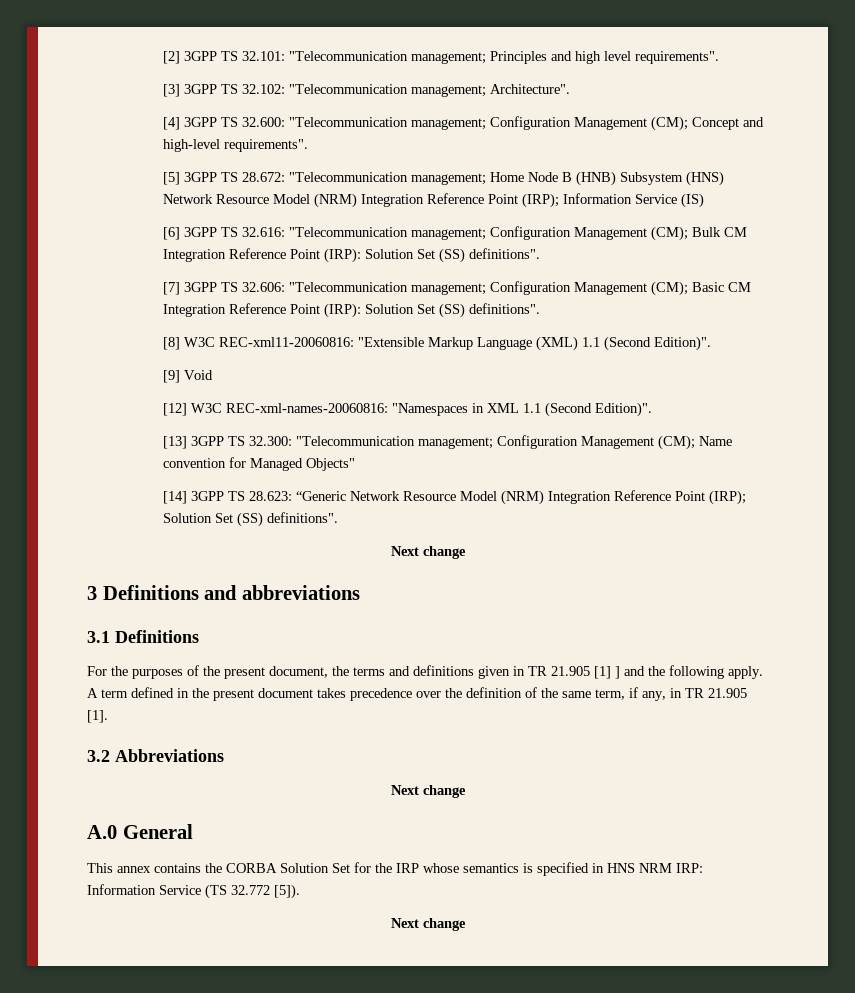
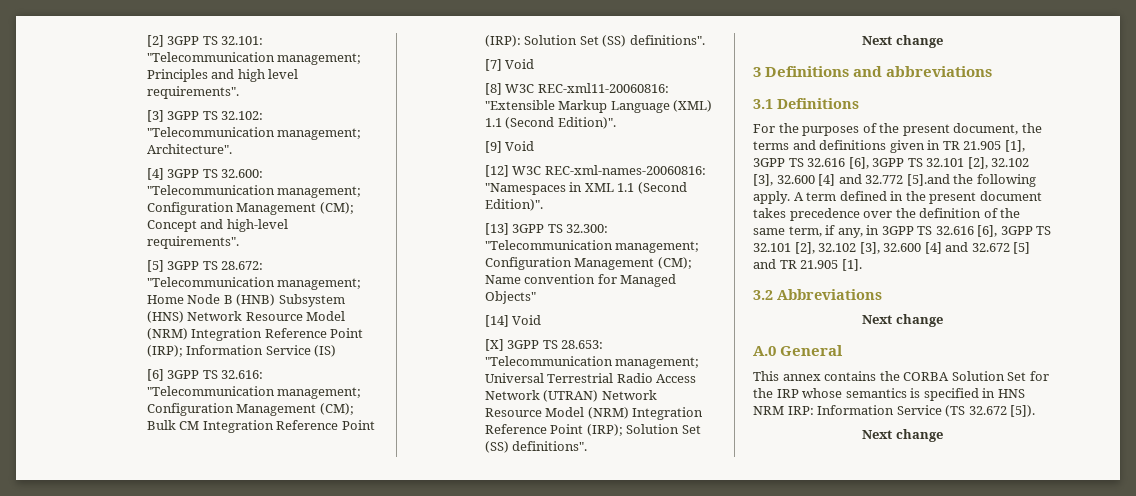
- [7] 3GPP TS 32.606: "Telecommunication management; Configuration Management (CM); Basic CM Integration Reference Point (IRP): Solution Set (SS) definitions".
+ [7] Void
- [14] 3GPP TS 28.623: “Generic Network Resource Model (NRM) Integration Reference Point (IRP); Solution Set (SS) definitions".
+ [14] Void
+ [X] 3GPP TS 28.653: "Telecommunication management; Universal Terrestrial Radio Access Network (UTRAN) Network Resource Model (NRM) Integration Reference Point (IRP); Solution Set (SS) definitions".
- For the purposes of the present document, the terms and definitions given in TR 21.905 [1] ] and the following apply.
+ For the purposes of the present document, the terms and definitions given in TR 21.905 [1], 3GPP TS 32.616 [6], 3GPP TS 32.101 [2], 32.102 [3], 32.600 [4] and 32.772 [5].and the following apply.
- A term defined in the present document takes precedence over the definition of the same term, if any, in TR 21.905 [1].
+ A term defined in the present document takes precedence over the definition of the same term, if any, in 3GPP TS 32.616 [6], 3GPP TS 32.101 [2], 32.102 [3], 32.600 [4] and 32.672 [5] and TR 21.905 [1].
- This annex contains the CORBA Solution Set for the IRP whose semantics is specified in HNS NRM IRP: Information Service (TS 32.772 [5]).
+ This annex contains the CORBA Solution Set for the IRP whose semantics is specified in HNS NRM IRP: Information Service (TS 32.672 [5]).

